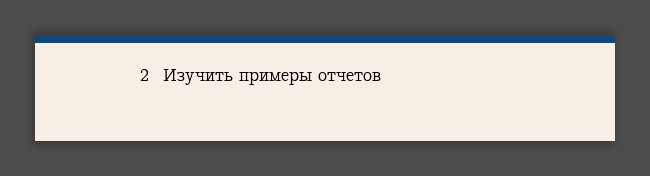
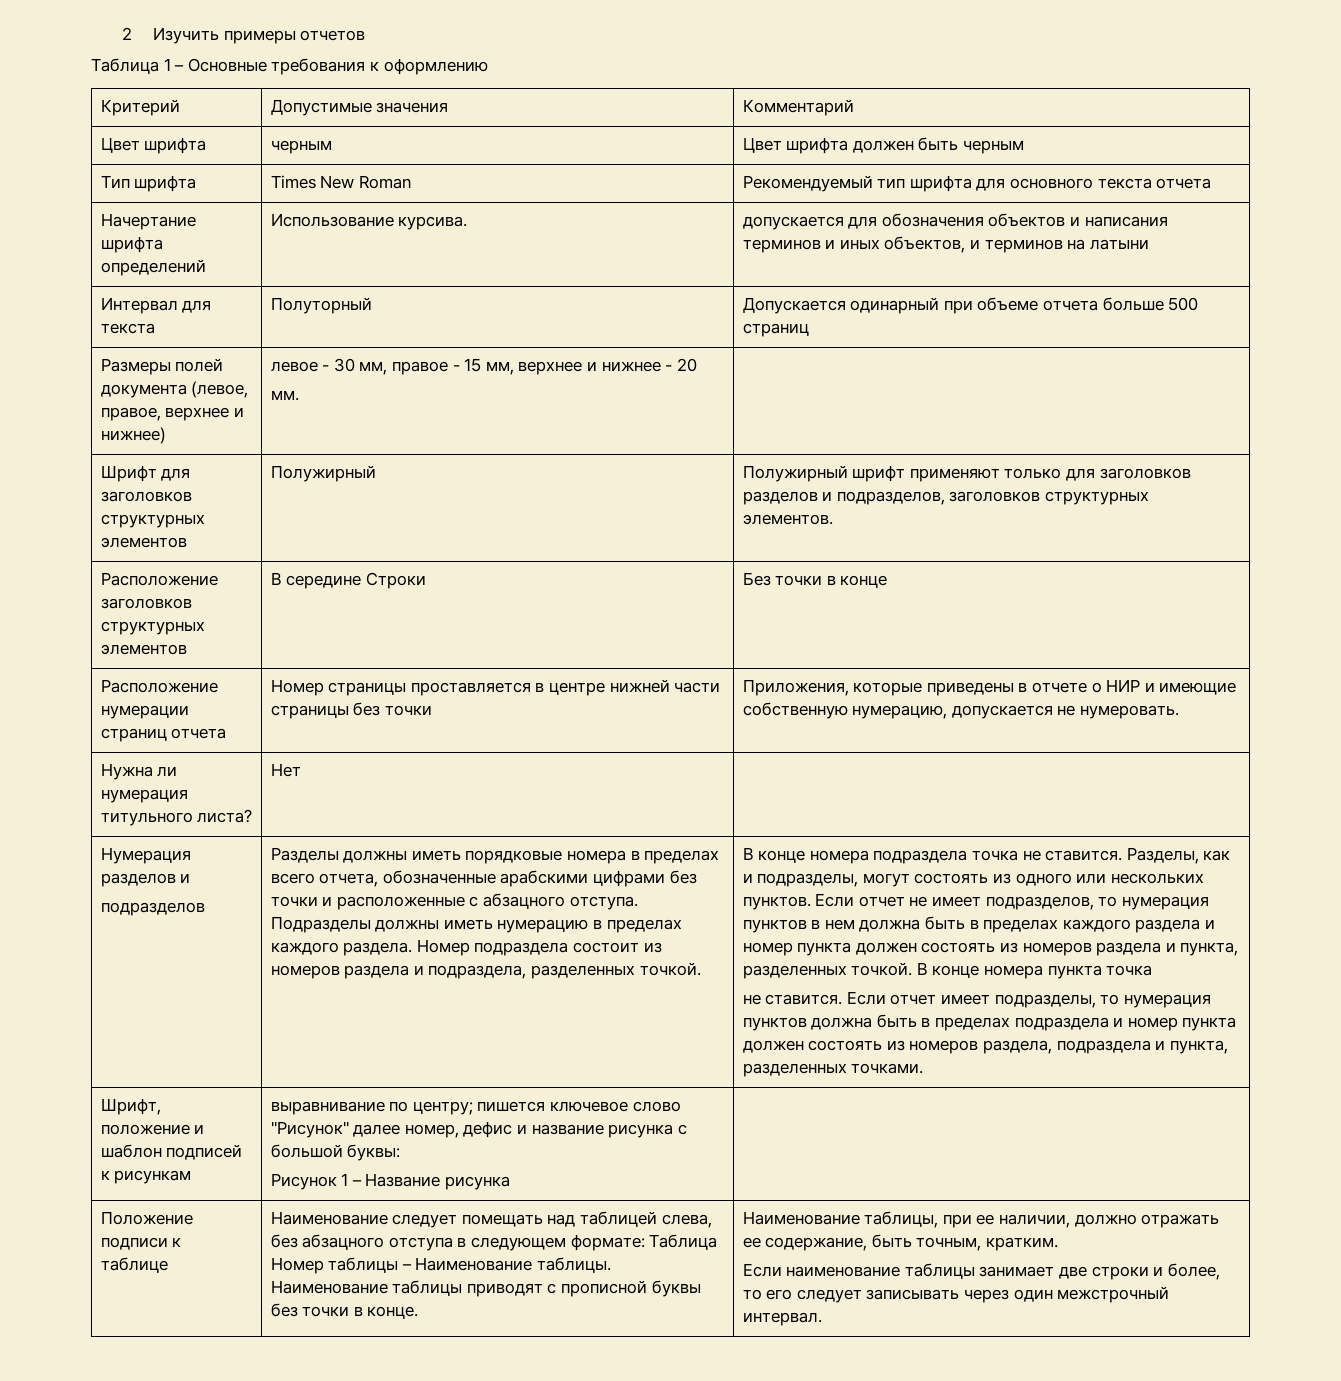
+ Таблица 1 – Основные требования к оформлению
+ Критерий | Допустимые значения | Комментарий
+ Цвет шрифта | черным | Цвет шрифта должен быть черным
+ Тип шрифта | Times New Roman | Рекомендуемый тип шрифта для основного текста отчета
+ Начертание шрифта определений | Использование курсива. | допускается для обозначения объектов и написания терминов и иных объектов, и терминов на латыни
+ Интервал для текста | Полуторный | Допускается одинарный при объеме отчета больше 500 страниц
+ Размеры полей документа (левое, правое, верхнее и нижнее) | левое - 30 мм, правое - 15 мм, верхнее и нижнее - 20
+ мм. |
+ Шрифт для заголовков структурных элементов | Полужирный | Полужирный шрифт применяют только для заголовков разделов и подразделов, заголовков структурных элементов.
+ Расположение заголовков структурных элементов | В середине Строки | Без точки в конце
+ Расположение нумерации страниц отчета | Номер страницы проставляется в центре нижней части страницы без точки | Приложения, которые приведены в отчете о НИР и имеющие собственную нумерацию, допускается не нумеровать.
+ Нужна ли нумерация титульного листа? | Нет |
+ Нумерация разделов и
+ подразделов | Разделы должны иметь порядковые номера в пределах всего отчета, обозначенные арабскими цифрами без точки и расположенные с абзацного отступа. Подразделы должны иметь нумерацию в пределах каждого раздела. Номер подраздела состоит из номеров раздела и подраздела, разделенных точкой. | В конце номера подраздела точка не ставится. Разделы, как и подразделы, могут состоять из одного или нескольких пунктов. Если отчет не имеет подразделов, то нумерация пунктов в нем должна быть в пределах каждого раздела и номер пункта должен состоять из номеров раздела и пункта, разделенных точкой. В конце номера пункта точка
+ не ставится. Если отчет имеет подразделы, то нумерация пунктов должна быть в пределах подраздела и номер пункта должен состоять из номеров раздела, подраздела и пункта, разделенных точками.
+ Шрифт, положение и шаблон подписей к рисункам | выравнивание по центру; пишется ключевое слово "Рисунок" далее номер, дефис и название рисунка с большой буквы:
+ Рисунок 1 – Название рисунка |
+ Положение подписи к таблице | Наименование следует помещать над таблицей слева, без абзацного отступа в следующем формате: Таблица Номер таблицы – Наименование таблицы. Наименование таблицы приводят с прописной буквы без точки в конце. | Наименование таблицы, при ее наличии, должно отражать ее содержание, быть точным, кратким.
+ Если наименование таблицы занимает две строки и более, то его следует записывать через один межстрочный интервал.

